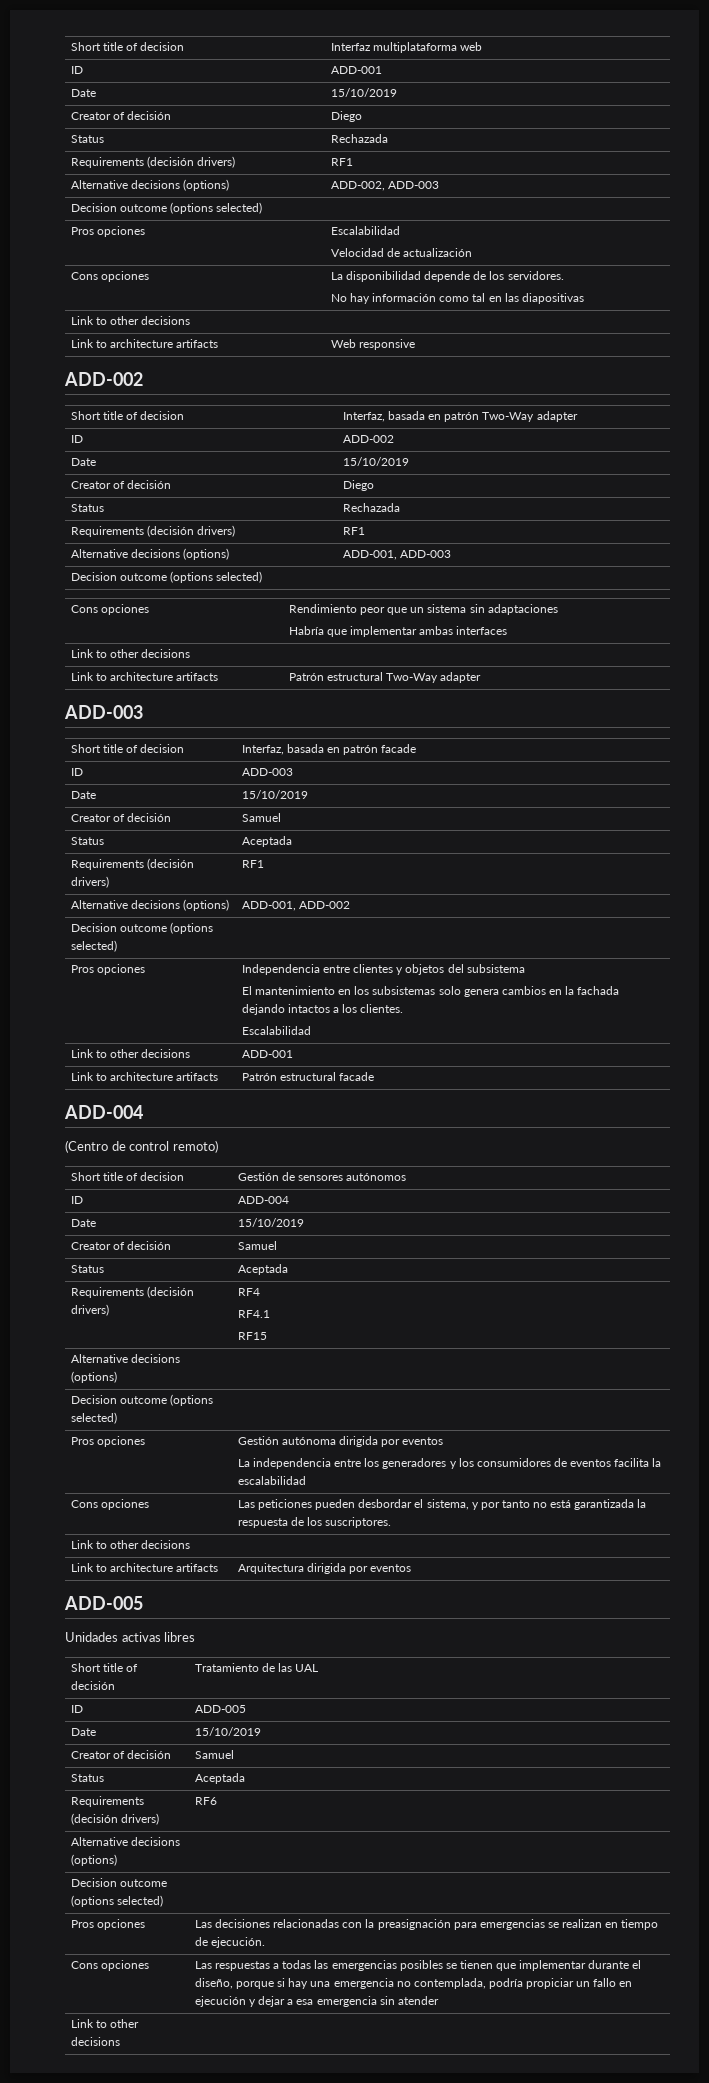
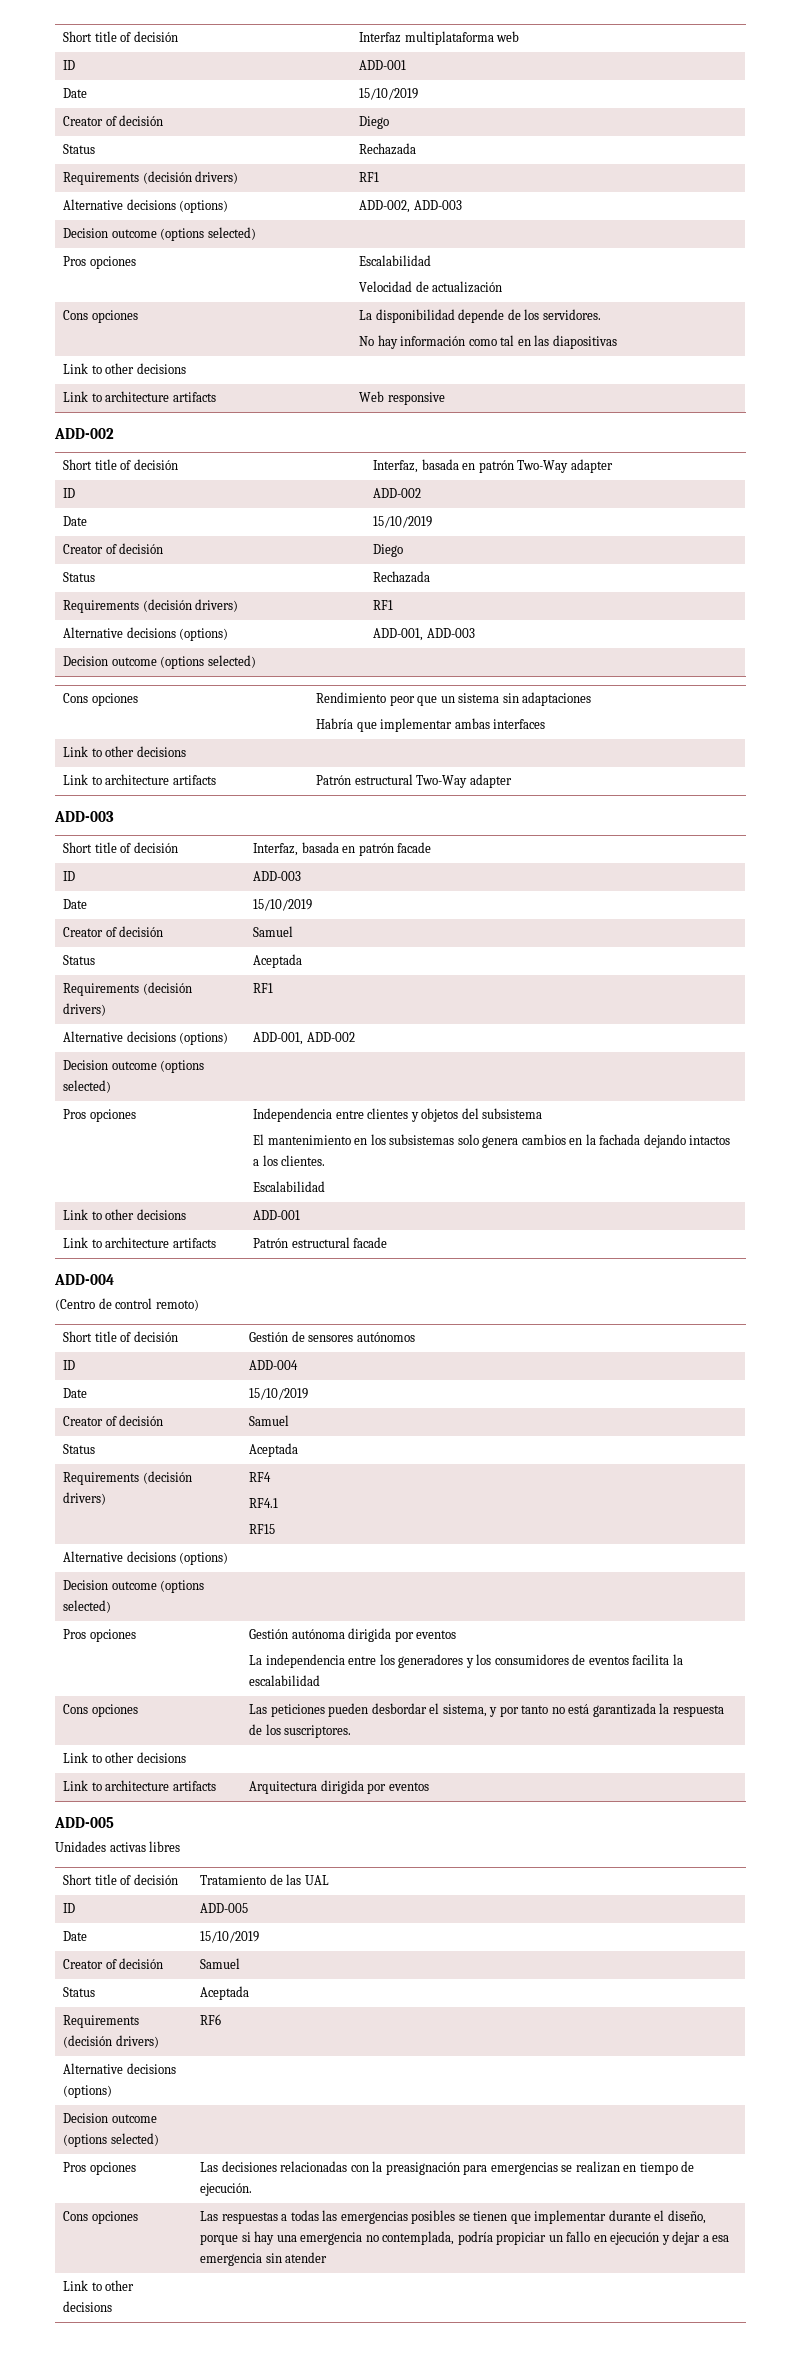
- Short title of decision | Interfaz multiplataforma web
+ Short title of decisión | Interfaz multiplataforma web
- Short title of decision | Interfaz, basada en patrón Two-Way adapter
+ Short title of decisión | Interfaz, basada en patrón Two-Way adapter
- Short title of decision | Interfaz, basada en patrón facade
+ Short title of decisión | Interfaz, basada en patrón facade
- Short title of decision | Gestión de sensores autónomos
+ Short title of decisión | Gestión de sensores autónomos

